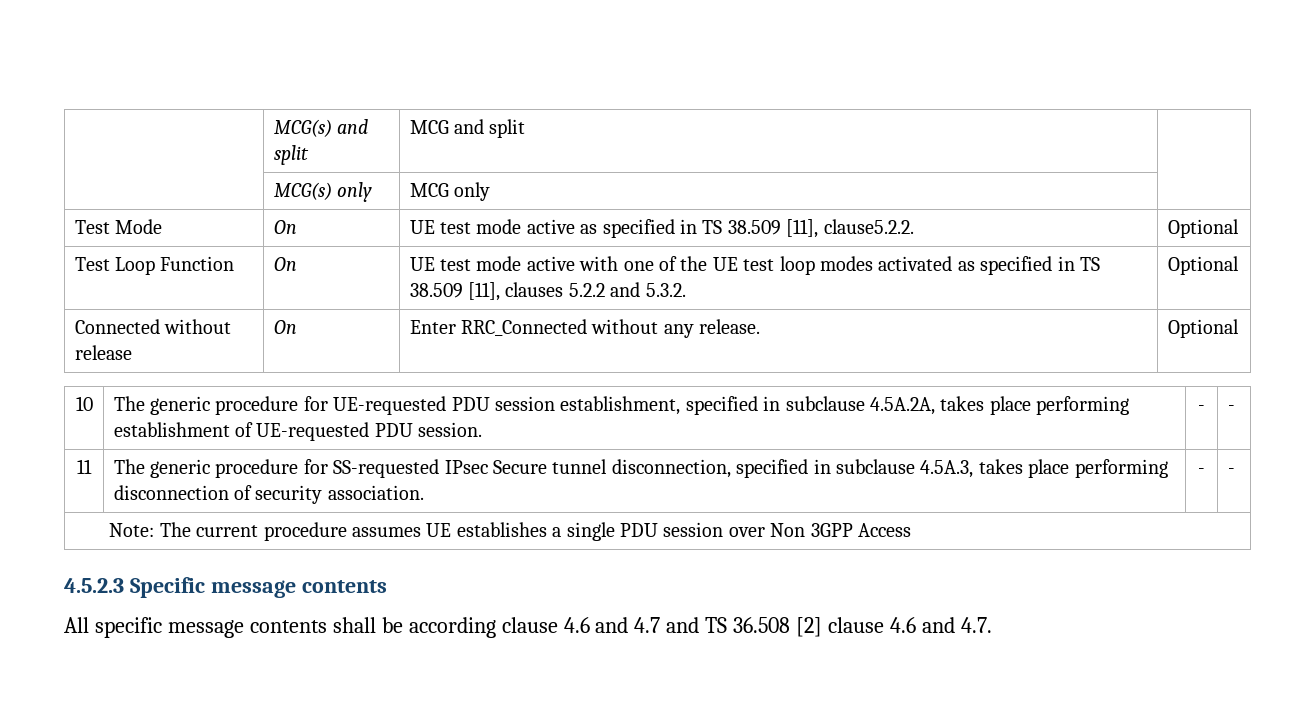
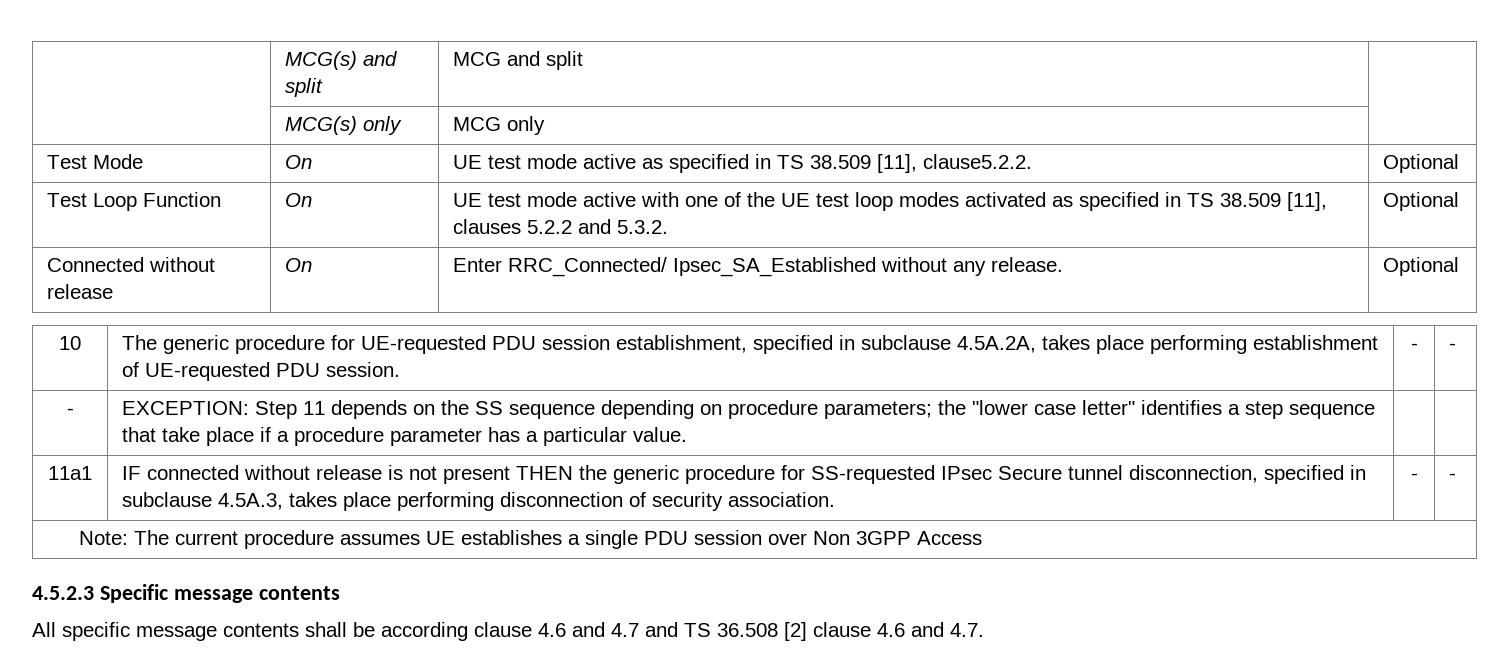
- Connected without release | On | Enter RRC_Connected without any release. | Optional
+ Connected without release | On | Enter RRC_Connected/ Ipsec_SA_Established without any release. | Optional
- 11 | The generic procedure for SS-requested IPsec Secure tunnel disconnection, specified in subclause 4.5A.3, takes place performing disconnection of security association. | - | -
+ - | EXCEPTION: Step 11 depends on the SS sequence depending on procedure parameters; the "lower case letter" identifies a step sequence that take place if a procedure parameter has a particular value. | |
+ 11a1 | IF connected without release is not present THEN the generic procedure for SS-requested IPsec Secure tunnel disconnection, specified in subclause 4.5A.3, takes place performing disconnection of security association. | - | -

